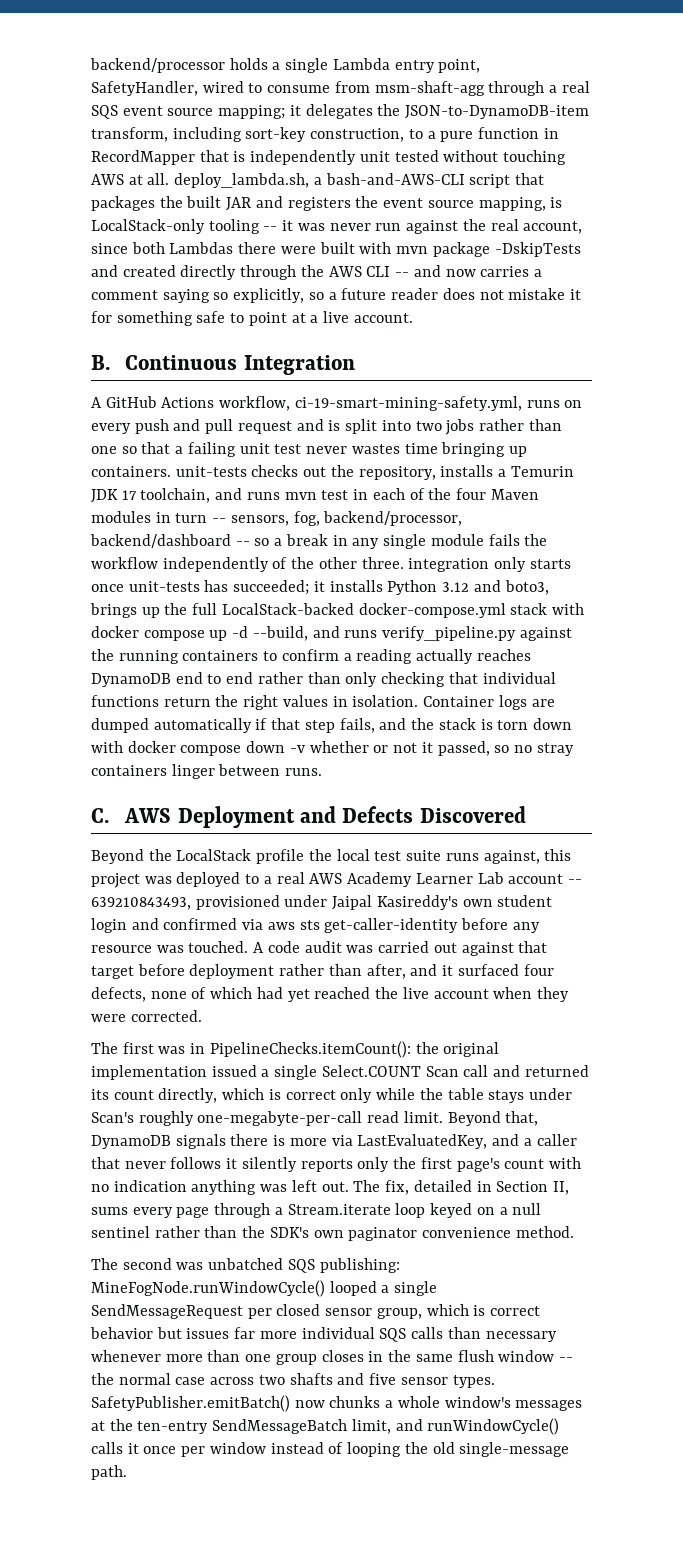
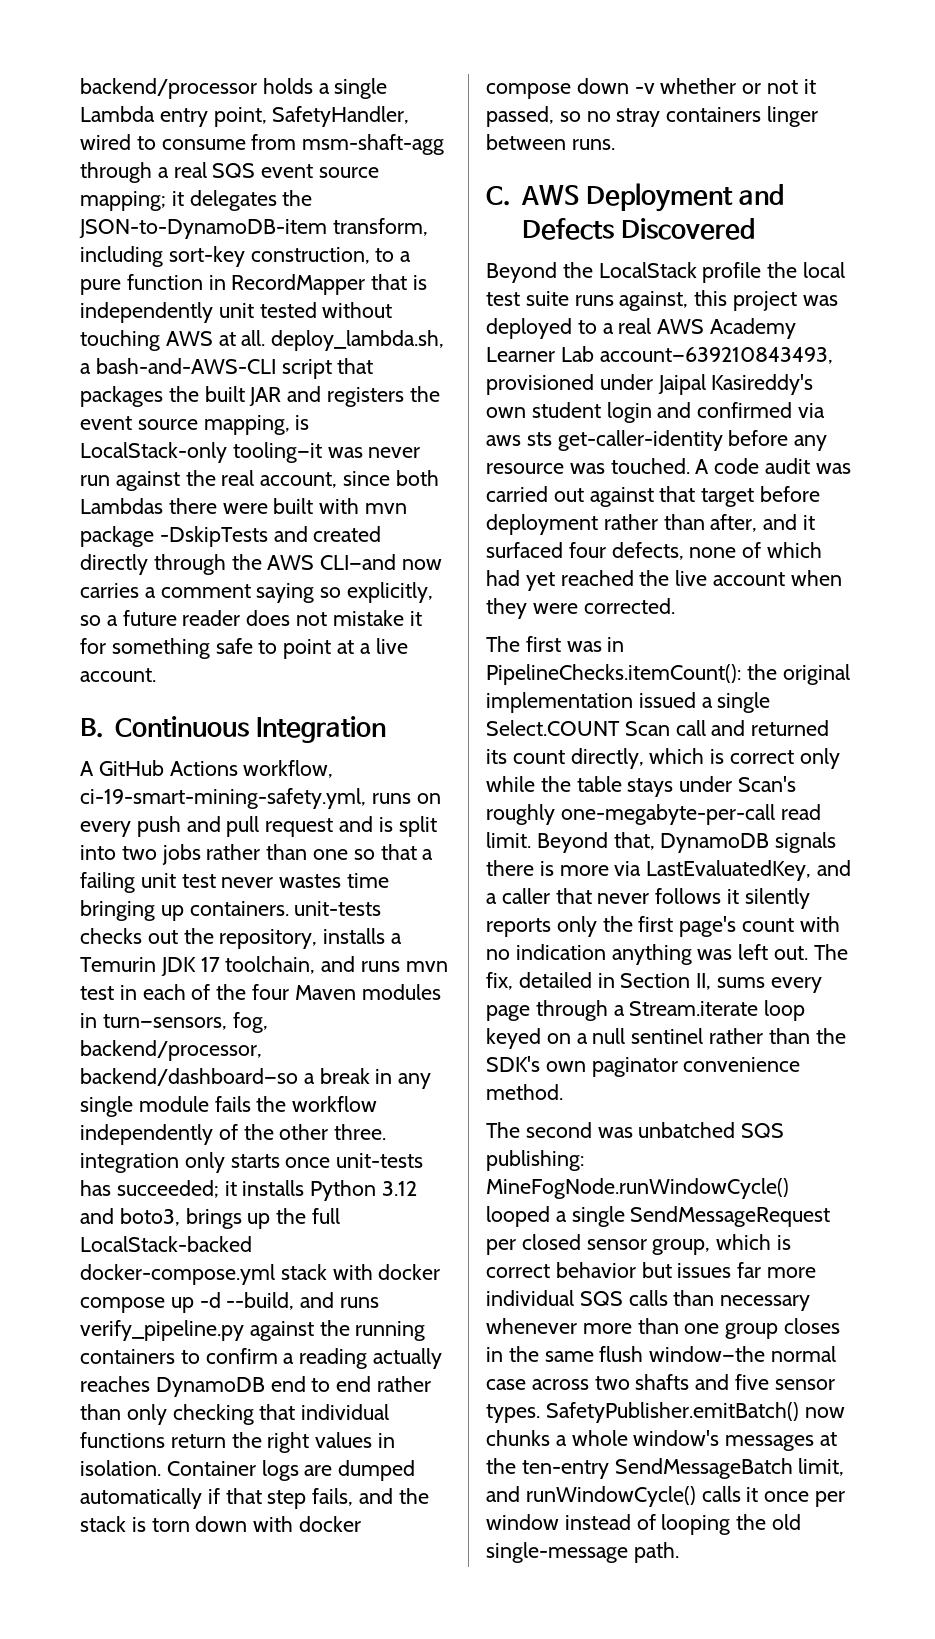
- it delegates the JSON-to-DynamoDB-item transform, including sort-key construction, to a pure function in RecordMapper that is independently unit tested without touching AWS at all. deploy_lambda.sh, a bash-and-AWS-CLI script that packages the built JAR and registers the event source mapping, is LocalStack-only tooling -- it was never run against the real account, since both Lambdas there were built with mvn package -DskipTests and created directly through the AWS CLI -- and now carries a comment saying so explicitly, so a future reader does not mistake it for something safe to point at a live account.
+ it delegates the JSON-to-DynamoDB-item transform, including sort-key construction, to a pure function in RecordMapper that is independently unit tested without touching AWS at all. deploy_lambda.sh, a bash-and-AWS-CLI script that packages the built JAR and registers the event source mapping, is LocalStack-only tooling—it was never run against the real account, since both Lambdas there were built with mvn package -DskipTests and created directly through the AWS CLI—and now carries a comment saying so explicitly, so a future reader does not mistake it for something safe to point at a live account.
- A GitHub Actions workflow, ci-19-smart-mining-safety.yml, runs on every push and pull request and is split into two jobs rather than one so that a failing unit test never wastes time bringing up containers. unit-tests checks out the repository, installs a Temurin JDK 17 toolchain, and runs mvn test in each of the four Maven modules in turn -- sensors, fog, backend/processor, backend/dashboard -- so a break in any single module fails the workflow independently of the other three. integration only starts once unit-tests has succeeded;
+ A GitHub Actions workflow, ci-19-smart-mining-safety.yml, runs on every push and pull request and is split into two jobs rather than one so that a failing unit test never wastes time bringing up containers. unit-tests checks out the repository, installs a Temurin JDK 17 toolchain, and runs mvn test in each of the four Maven modules in turn—sensors, fog, backend/processor, backend/dashboard—so a break in any single module fails the workflow independently of the other three. integration only starts once unit-tests has succeeded;
- Beyond the LocalStack profile the local test suite runs against, this project was deployed to a real AWS Academy Learner Lab account -- 639210843493, provisioned under Jaipal Kasireddy's own student login and confirmed via aws sts get-caller-identity before any resource was touched.
+ Beyond the LocalStack profile the local test suite runs against, this project was deployed to a real AWS Academy Learner Lab account—639210843493, provisioned under Jaipal Kasireddy's own student login and confirmed via aws sts get-caller-identity before any resource was touched.
- The second was unbatched SQS publishing: MineFogNode.runWindowCycle() looped a single SendMessageRequest per closed sensor group, which is correct behavior but issues far more individual SQS calls than necessary whenever more than one group closes in the same flush window -- the normal case across two shafts and five sensor types.
+ The second was unbatched SQS publishing: MineFogNode.runWindowCycle() looped a single SendMessageRequest per closed sensor group, which is correct behavior but issues far more individual SQS calls than necessary whenever more than one group closes in the same flush window—the normal case across two shafts and five sensor types.

